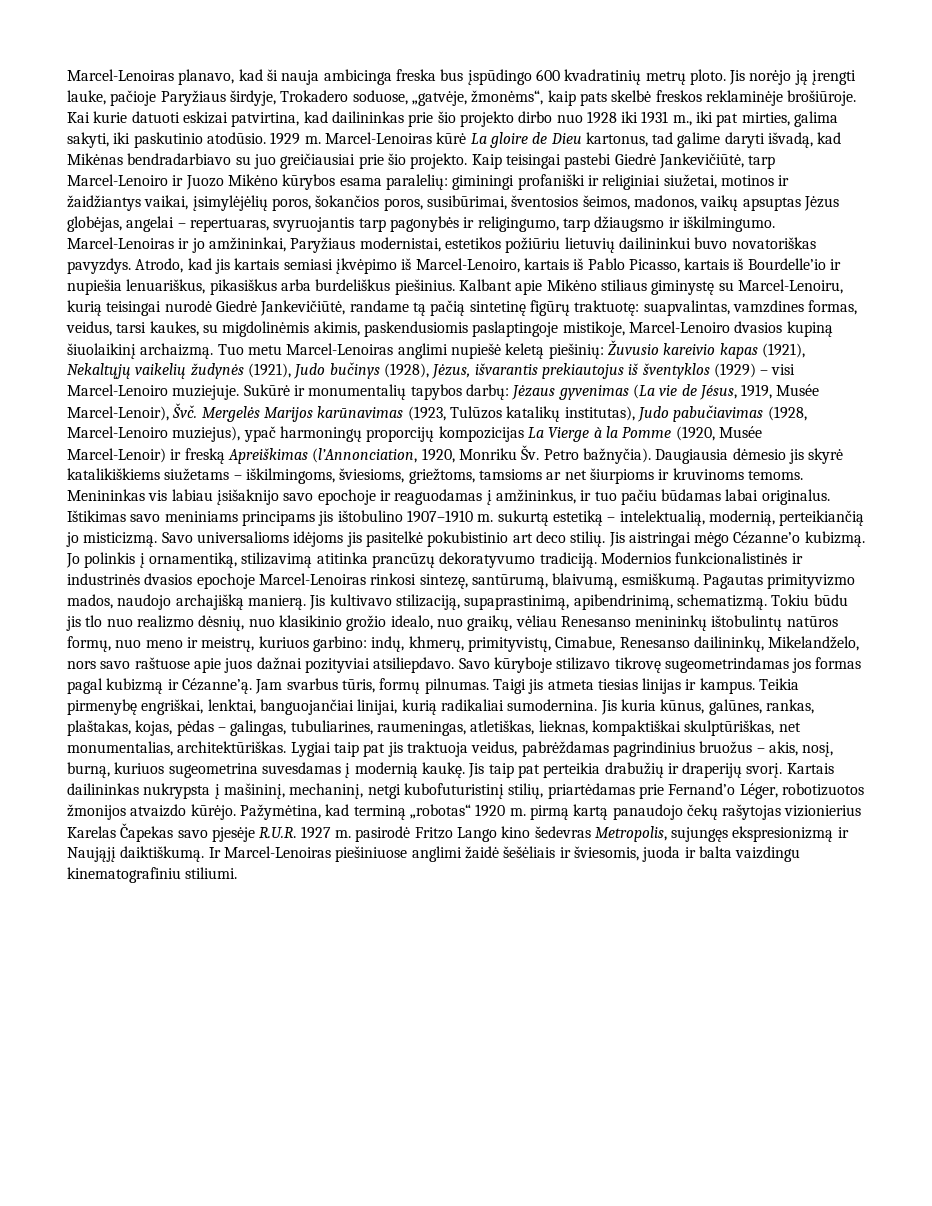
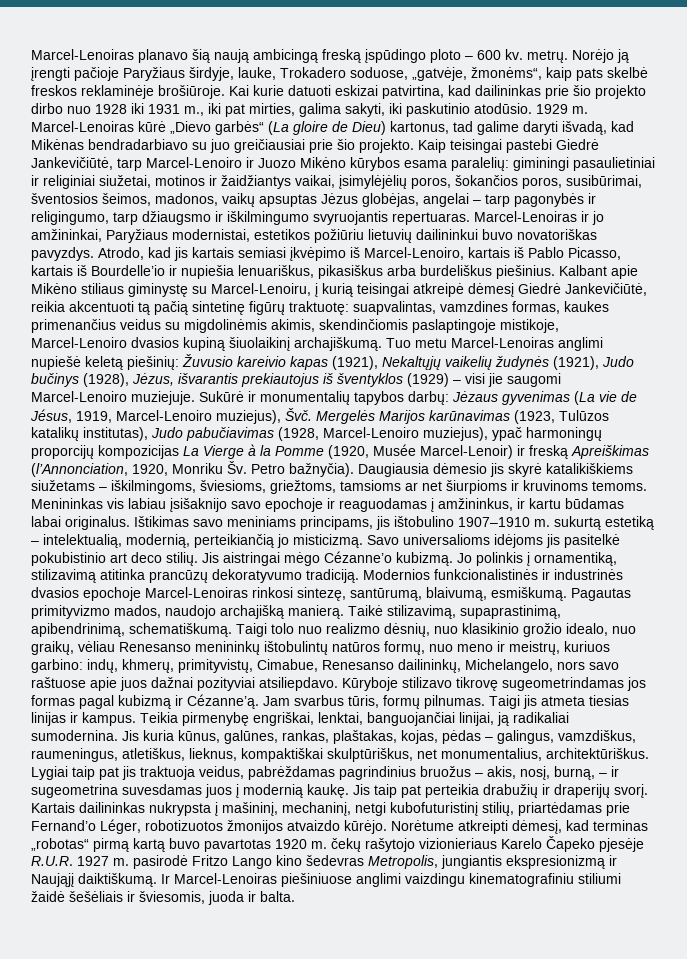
- Marcel-Lenoiras planavo, kad ši nauja ambicinga freska bus įspūdingo 600 kvadratinių metrų ploto. Jis norėjo ją įrengti lauke, pačioje Paryžiaus širdyje, Trokadero soduose, „gatvėje, žmonėms“, kaip pats skelbė freskos reklaminėje brošiūroje.
+ Marcel-Lenoiras planavo šią naują ambicingą freską įspūdingo ploto – 600 kv. metrų. Norėjo ją įrengti pačioje Paryžiaus širdyje, lauke, Trokadero soduose, „gatvėje, žmonėms“, kaip pats skelbė freskos reklaminėje brošiūroje.
- Marcel-Lenoiras kūrė La gloire de Dieu kartonus, tad galime daryti išvadą, kad Mikėnas bendradarbiavo su juo greičiausiai prie šio projekto.
+ Marcel-Lenoiras kūrė „Dievo garbės“ (La gloire de Dieu) kartonus, tad galime daryti išvadą, kad Mikėnas bendradarbiavo su juo greičiausiai prie šio projekto.
- Kaip teisingai pastebi Giedrė Jankevičiūtė, tarp Marcel-Lenoiro ir Juozo Mikėno kūrybos esama paralelių: giminingi profaniški ir religiniai siužetai, motinos ir žaidžiantys vaikai, įsimylėjėlių poros, šokančios poros, susibūrimai, šventosios šeimos, madonos, vaikų apsuptas Jėzus globėjas, angelai – repertuaras, svyruojantis tarp pagonybės ir religingumo, tarp džiaugsmo ir iškilmingumo.
+ Kaip teisingai pastebi Giedrė Jankevičiūtė, tarp Marcel-Lenoiro ir Juozo Mikėno kūrybos esama paralelių: giminingi pasaulietiniai ir religiniai siužetai, motinos ir žaidžiantys vaikai, įsimylėjėlių poros, šokančios poros, susibūrimai, šventosios šeimos, madonos, vaikų apsuptas Jėzus globėjas, angelai – tarp pagonybės ir religingumo, tarp džiaugsmo ir iškilmingumo svyruojantis repertuaras.
- Kalbant apie Mikėno stiliaus giminystę su Marcel-Lenoiru, kurią teisingai nurodė Giedrė Jankevičiūtė, randame tą pačią sintetinę figūrų traktuotę: suapvalintas, vamzdines formas, veidus, tarsi kaukes, su migdolinėmis akimis, paskendusiomis paslaptingoje mistikoje, Marcel-Lenoiro dvasios kupiną šiuolaikinį archaizmą.
+ Kalbant apie Mikėno stiliaus giminystę su Marcel-Lenoiru, į kurią teisingai atkreipė dėmesį Giedrė Jankevičiūtė, reikia akcentuoti tą pačią sintetinę figūrų traktuotę: suapvalintas, vamzdines formas, kaukes primenančius veidus su migdolinėmis akimis, skendinčiomis paslaptingoje mistikoje, Marcel-Lenoiro dvasios kupiną šiuolaikinį archajiškumą.
- Tuo metu Marcel-Lenoiras anglimi nupiešė keletą piešinių: Žuvusio kareivio kapas (1921), Nekaltųjų vaikelių žudynės (1921), Judo bučinys (1928), Jėzus, išvarantis prekiautojus iš šventyklos (1929) – visi Marcel-Lenoiro muziejuje.
+ Tuo metu Marcel-Lenoiras anglimi nupiešė keletą piešinių: Žuvusio kareivio kapas (1921), Nekaltųjų vaikelių žudynės (1921), Judo bučinys (1928), Jėzus, išvarantis prekiautojus iš šventyklos (1929) – visi jie saugomi Marcel-Lenoiro muziejuje.
- Sukūrė ir monumentalių tapybos darbų: Jėzaus gyvenimas (La vie de Jésus, 1919, Musée Marcel-Lenoir), Švč. Mergelės Marijos karūnavimas (1923, Tulūzos katalikų institutas), Judo pabučiavimas (1928, Marcel-Lenoiro muziejus), ypač harmoningų proporcijų kompozicijas La Vierge à la Pomme (1920, Musée Marcel-Lenoir) ir freską Apreiškimas (l’Annonciation, 1920, Monriku Šv. Petro bažnyčia).
+ Sukūrė ir monumentalių tapybos darbų: Jėzaus gyvenimas (La vie de Jésus, 1919, Marcel-Lenoiro muziejus), Švč. Mergelės Marijos karūnavimas (1923, Tulūzos katalikų institutas), Judo pabučiavimas (1928, Marcel-Lenoiro muziejus), ypač harmoningų proporcijų kompozicijas La Vierge à la Pomme (1920, Musée Marcel-Lenoir) ir freską Apreiškimas (l’Annonciation, 1920, Monriku Šv. Petro bažnyčia).
- Menininkas vis labiau įsišaknijo savo epochoje ir reaguodamas į amžininkus, ir tuo pačiu būdamas labai originalus.
+ Menininkas vis labiau įsišaknijo savo epochoje ir reaguodamas į amžininkus, ir kartu būdamas labai originalus.
- Ištikimas savo meniniams principams jis ištobulino 1907–1910 m. sukurtą estetiką – intelektualią, modernią, perteikiančią jo misticizmą.
+ Ištikimas savo meniniams principams, jis ištobulino 1907–1910 m. sukurtą estetiką – intelektualią, modernią, perteikiančią jo misticizmą.
- Jis kultivavo stilizaciją, supaprastinimą, apibendrinimą, schematizmą. Tokiu būdu jis tlo nuo realizmo dėsnių, nuo klasikinio grožio idealo, nuo graikų, vėliau Renesanso menininkų ištobulintų natūros formų, nuo meno ir meistrų, kuriuos garbino: indų, khmerų, primityvistų, Cimabue, Renesanso dailininkų, Mikelandželo, nors savo raštuose apie juos dažnai pozityviai atsiliepdavo.
+ Taikė stilizavimą, supaprastinimą, apibendrinimą, schematiškumą. Taigi tolo nuo realizmo dėsnių, nuo klasikinio grožio idealo, nuo graikų, vėliau Renesanso menininkų ištobulintų natūros formų, nuo meno ir meistrų, kuriuos garbino: indų, khmerų, primityvistų, Cimabue, Renesanso dailininkų, Michelangelo, nors savo raštuose apie juos dažnai pozityviai atsiliepdavo.
- Savo kūryboje stilizavo tikrovę sugeometrindamas jos formas pagal kubizmą ir Cézanne’ą.
+ Kūryboje stilizavo tikrovę sugeometrindamas jos formas pagal kubizmą ir Cézanne’ą.
- Teikia pirmenybę engriškai, lenktai, banguojančiai linijai, kurią radikaliai sumodernina.
+ Teikia pirmenybę engriškai, lenktai, banguojančiai linijai, ją radikaliai sumodernina.
- Jis kuria kūnus, galūnes, rankas, plaštakas, kojas, pėdas – galingas, tubuliarines, raumeningas, atletiškas, lieknas, kompaktiškai skulptūriškas, net monumentalias, architektūriškas.
+ Jis kuria kūnus, galūnes, rankas, plaštakas, kojas, pėdas – galingus, vamzdiškus, raumeningus, atletiškus, lieknus, kompaktiškai skulptūriškus, net monumentalius, architektūriškus.
- Lygiai taip pat jis traktuoja veidus, pabrėždamas pagrindinius bruožus – akis, nosį, burną, kuriuos sugeometrina suvesdamas į modernią kaukę.
+ Lygiai taip pat jis traktuoja veidus, pabrėždamas pagrindinius bruožus – akis, nosį, burną, – ir sugeometrina suvesdamas juos į modernią kaukę.
- Pažymėtina, kad terminą „robotas“ 1920 m. pirmą kartą panaudojo čekų rašytojas vizionierius Karelas Čapekas savo pjesėje R.U.R. 1927 m. pasirodė Fritzo Lango kino šedevras Metropolis, sujungęs ekspresionizmą ir Naująjį daiktiškumą.
+ Norėtume atkreipti dėmesį, kad terminas „robotas“ pirmą kartą buvo pavartotas 1920 m. čekų rašytojo vizionieriaus Karelo Čapeko pjesėje R.U.R. 1927 m. pasirodė Fritzo Lango kino šedevras Metropolis, jungiantis ekspresionizmą ir Naująjį daiktiškumą.
- Ir Marcel-Lenoiras piešiniuose anglimi žaidė šešėliais ir šviesomis, juoda ir balta vaizdingu kinematografiniu stiliumi.
+ Ir Marcel-Lenoiras piešiniuose anglimi vaizdingu kinematografiniu stiliumi žaidė šešėliais ir šviesomis, juoda ir balta.

